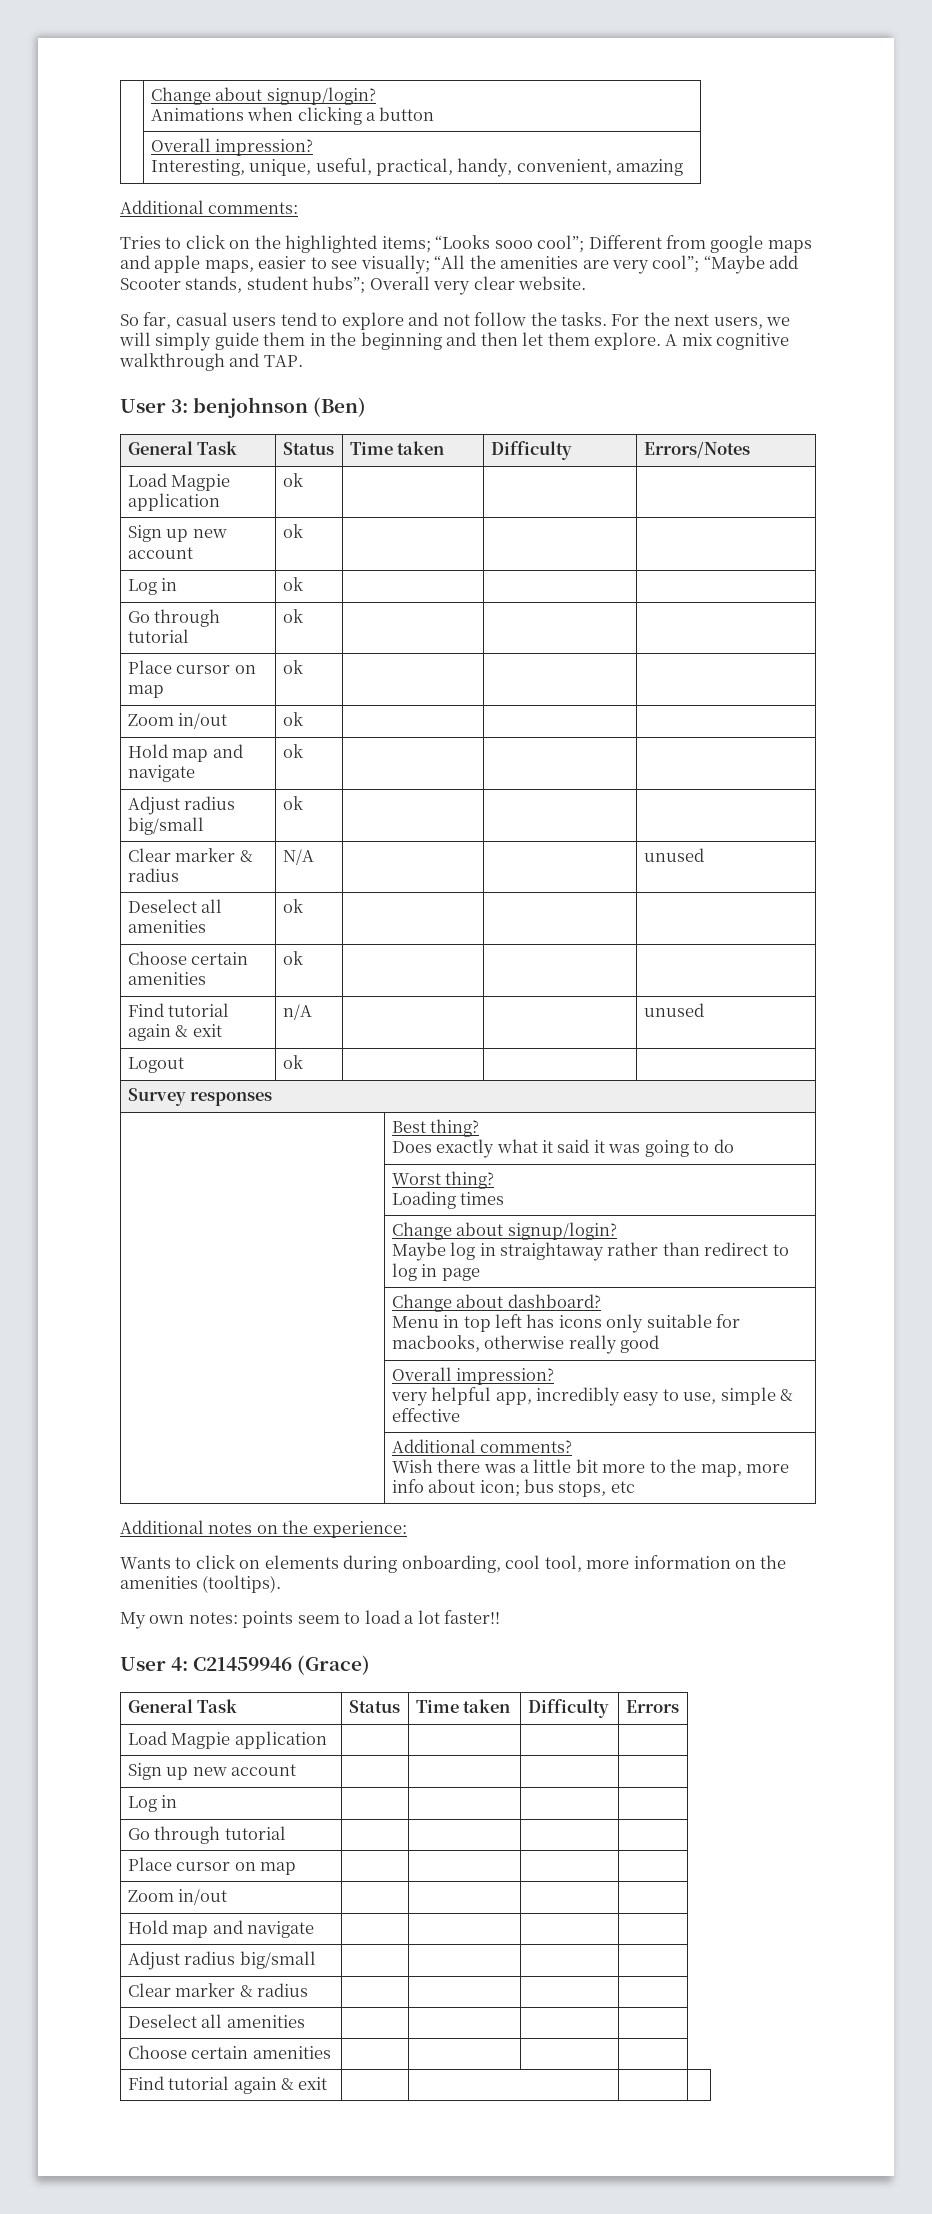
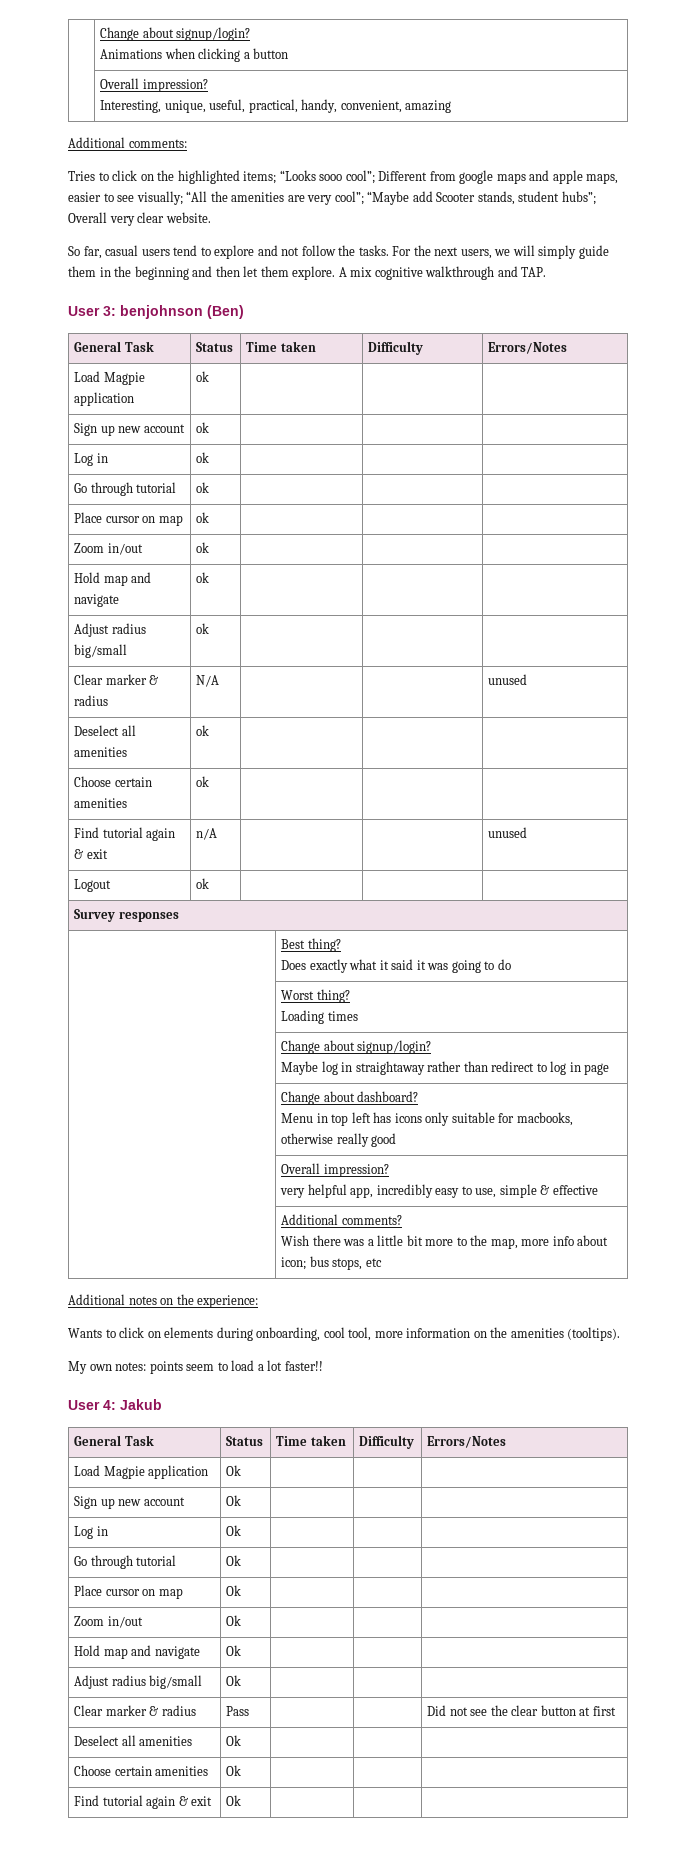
- User 4: C21459946 (Grace)
- General Task | Status | Time taken | Difficulty | Errors
- Load Magpie application | | | |
- Sign up new account | | | |
- Log in | | | |
- Go through tutorial | | | |
- Place cursor on map | | | |
- Zoom in/out | | | |
- Hold map and navigate | | | |
- Adjust radius big/small | | | |
- Clear marker & radius | | | |
- Deselect all amenities | | | |
- Choose certain amenities | | | |
- Find tutorial again & exit | | | |
+ User 4: Jakub
+ General Task | Status | Time taken | Difficulty | Errors/Notes
+ Load Magpie application | Ok | | |
+ Sign up new account | Ok | | |
+ Log in | Ok | | |
+ Go through tutorial | Ok | | |
+ Place cursor on map | Ok | | |
+ Zoom in/out | Ok | | |
+ Hold map and navigate | Ok | | |
+ Adjust radius big/small | Ok | | |
+ Clear marker & radius | Pass | | | Did not see the clear button at first
+ Deselect all amenities | Ok | | |
+ Choose certain amenities | Ok | | |
+ Find tutorial again & exit | Ok | | |

